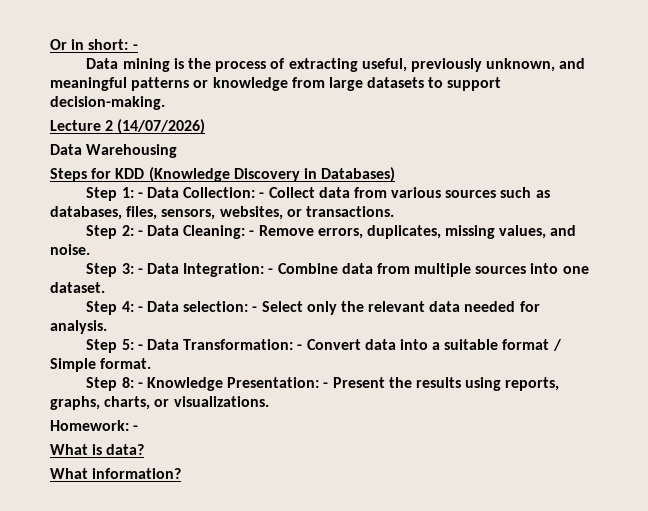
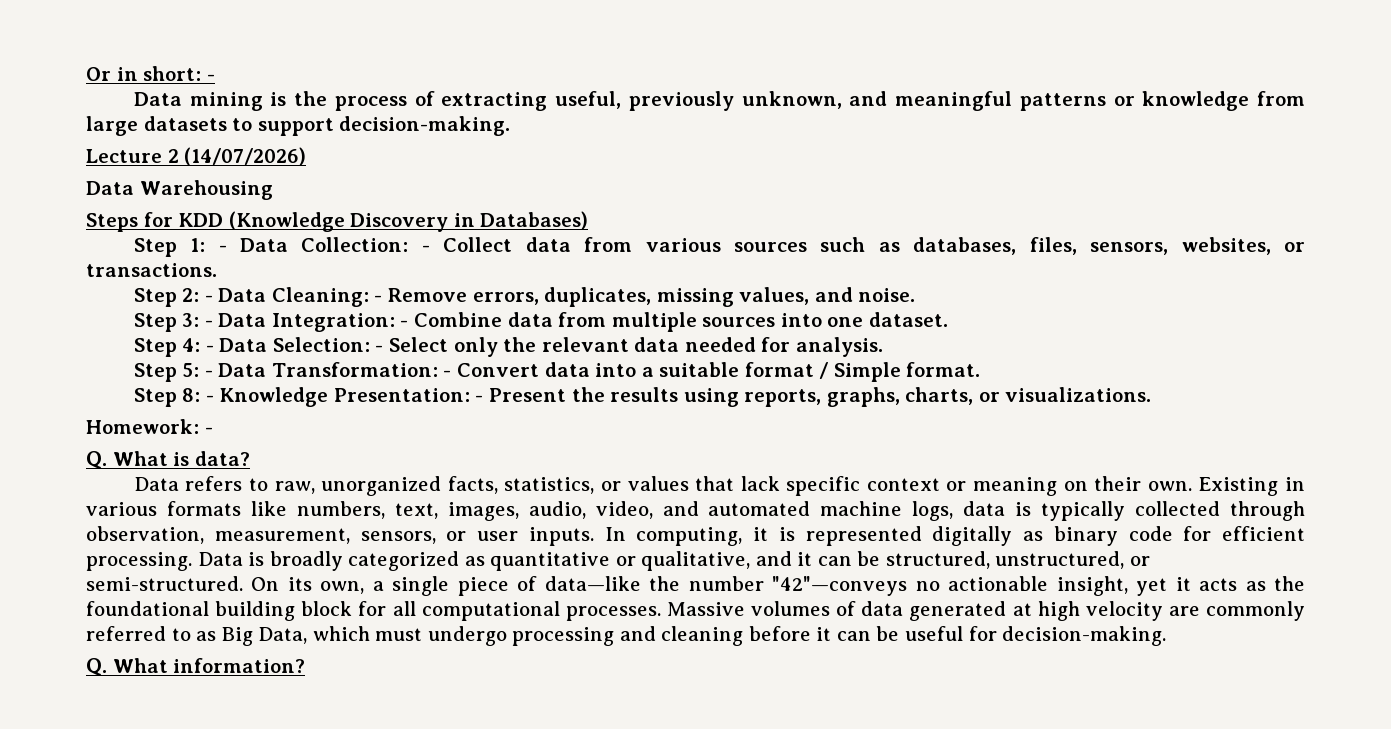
- Step 4: - Data selection: - Select only the relevant data needed for analysis.
+ Step 4: - Data Selection: - Select only the relevant data needed for analysis.
- What is data?
+ Q. What is data?
- What information?
+ Data refers to raw, unorganized facts, statistics, or values that lack specific context or meaning on their own. Existing in various formats like numbers, text, images, audio, video, and automated machine logs, data is typically collected through observation, measurement, sensors, or user inputs. In computing, it is represented digitally as binary code for efficient processing. Data is broadly categorized as quantitative or qualitative, and it can be structured, unstructured, or semi-structured. On its own, a single piece of data—like the number "42"—conveys no actionable insight, yet it acts as the foundational building block for all computational processes. Massive volumes of data generated at high velocity are commonly referred to as Big Data, which must undergo processing and cleaning before it can be useful for decision-making.
+ Q. What information?

